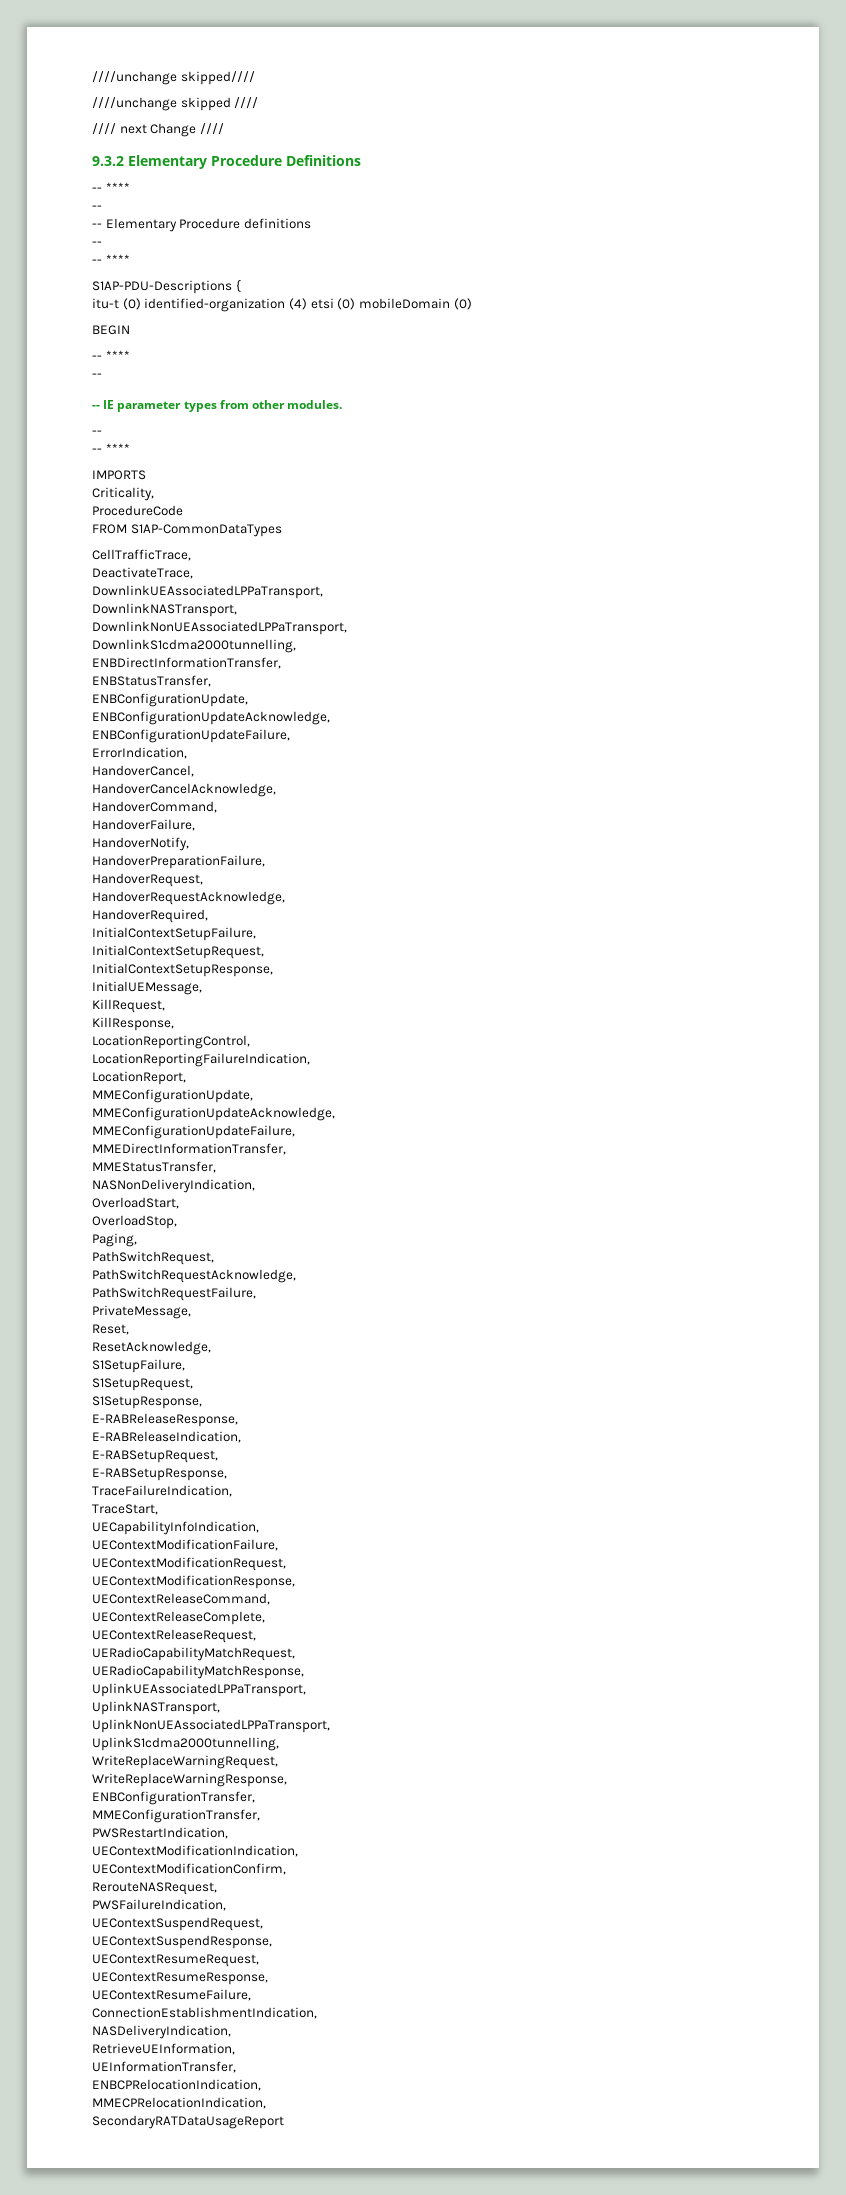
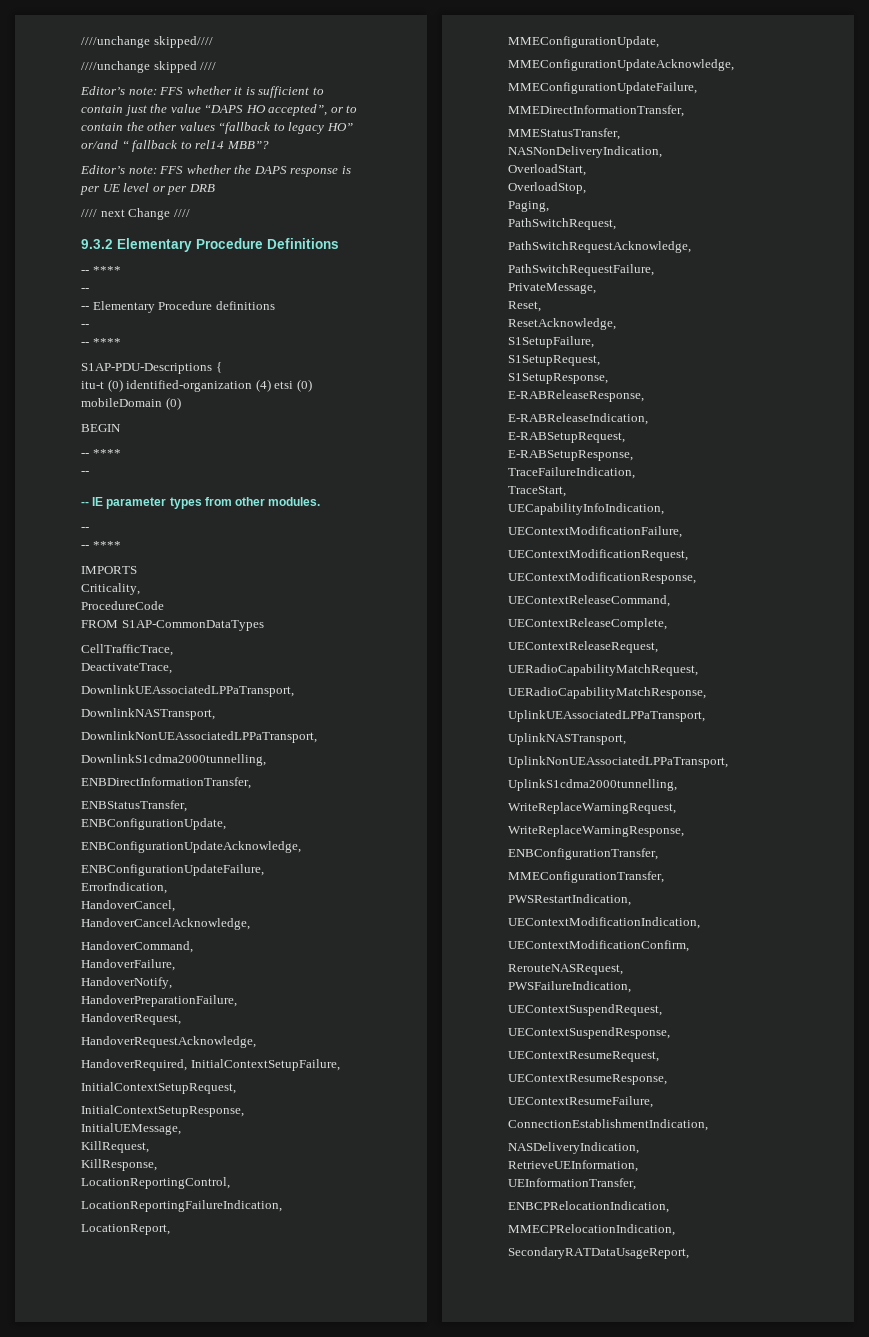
+ Editor’s note: FFS whether it is sufficient to contain just the value “DAPS HO accepted”, or to contain the other values “fallback to legacy HO” or/and “ fallback to rel14 MBB”?
+ Editor’s note: FFS whether the DAPS response is per UE level or per DRB
- HandoverRequired,
- InitialContextSetupFailure,
+ HandoverRequired, InitialContextSetupFailure,
- SecondaryRATDataUsageReport
+ SecondaryRATDataUsageReport,

